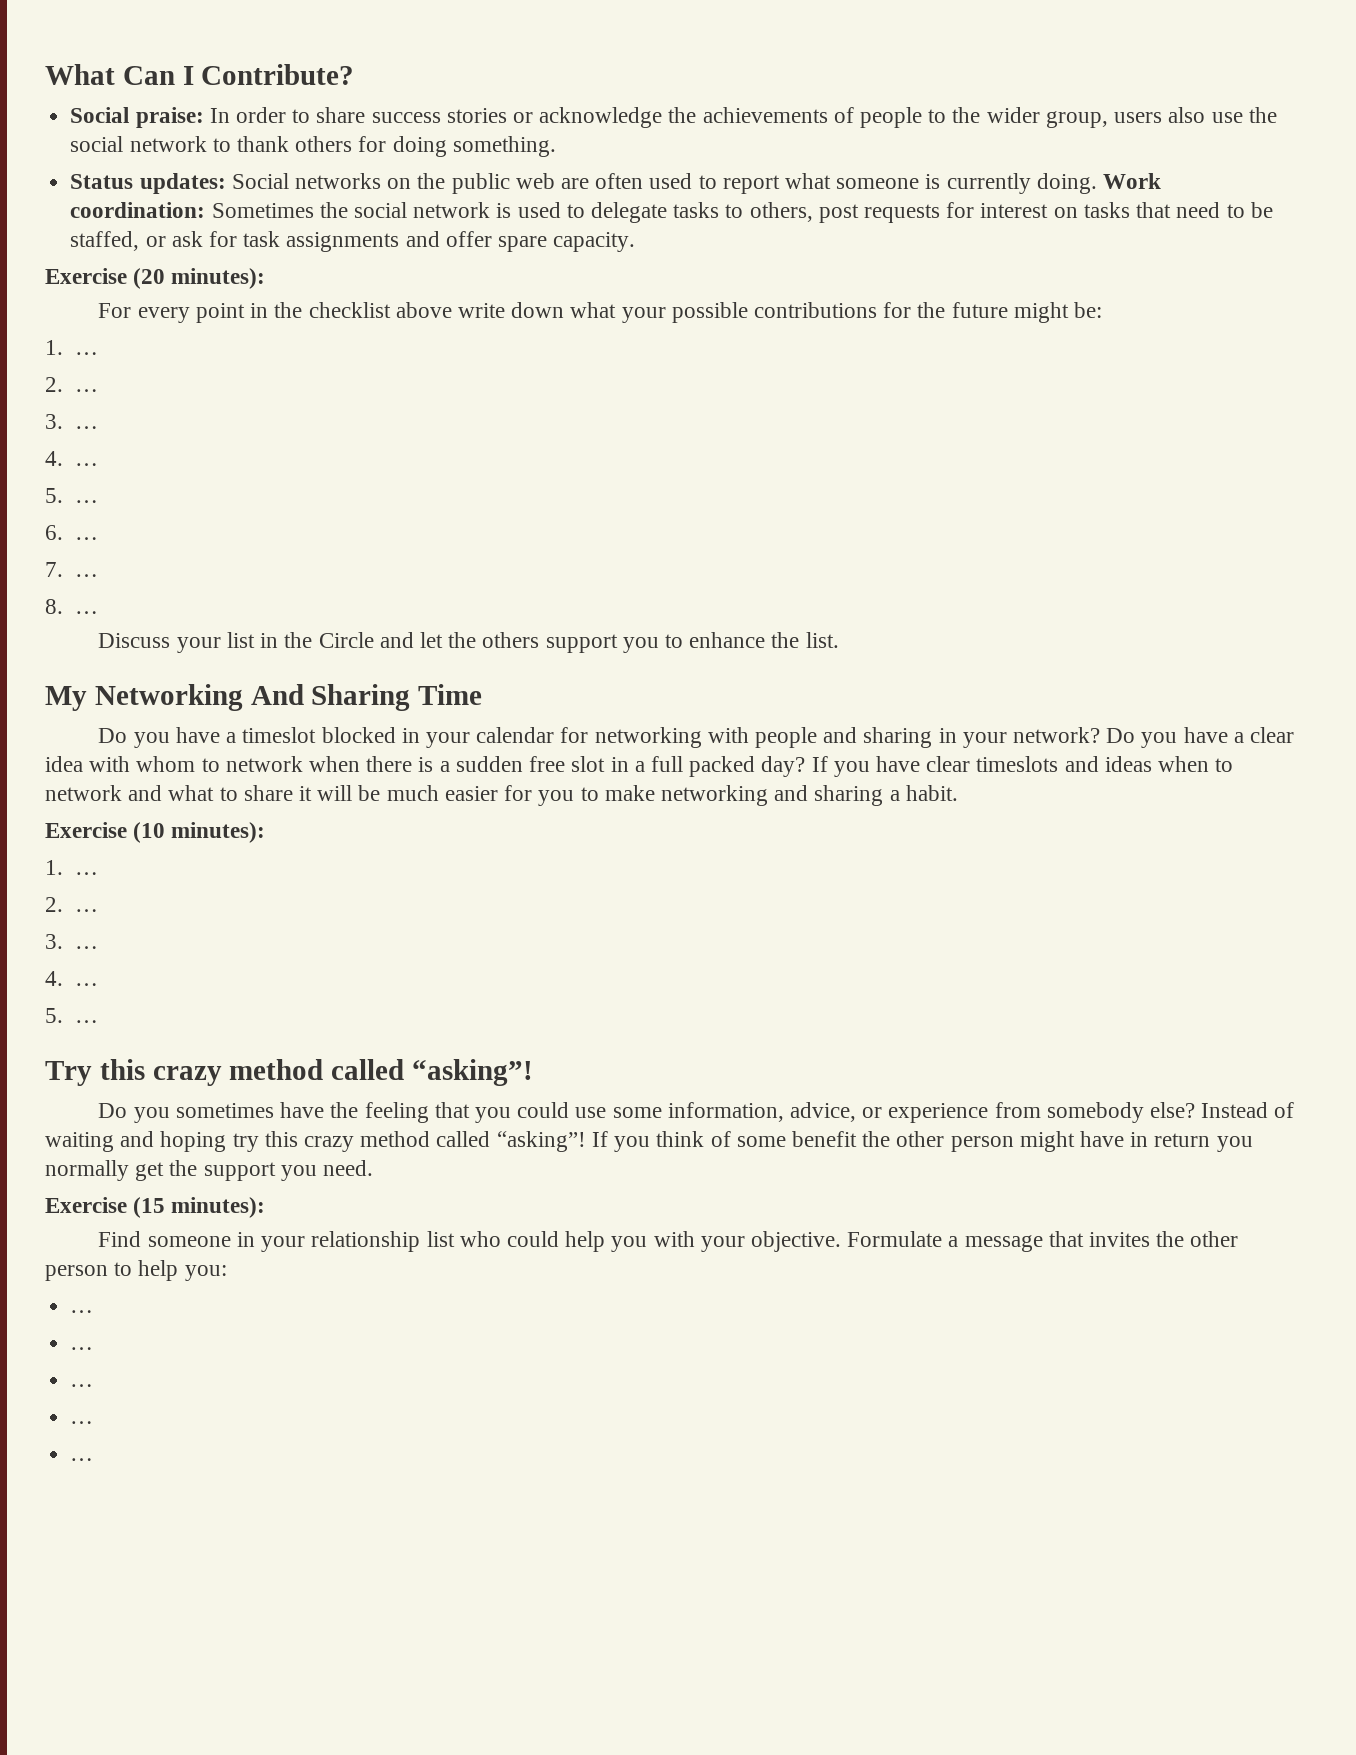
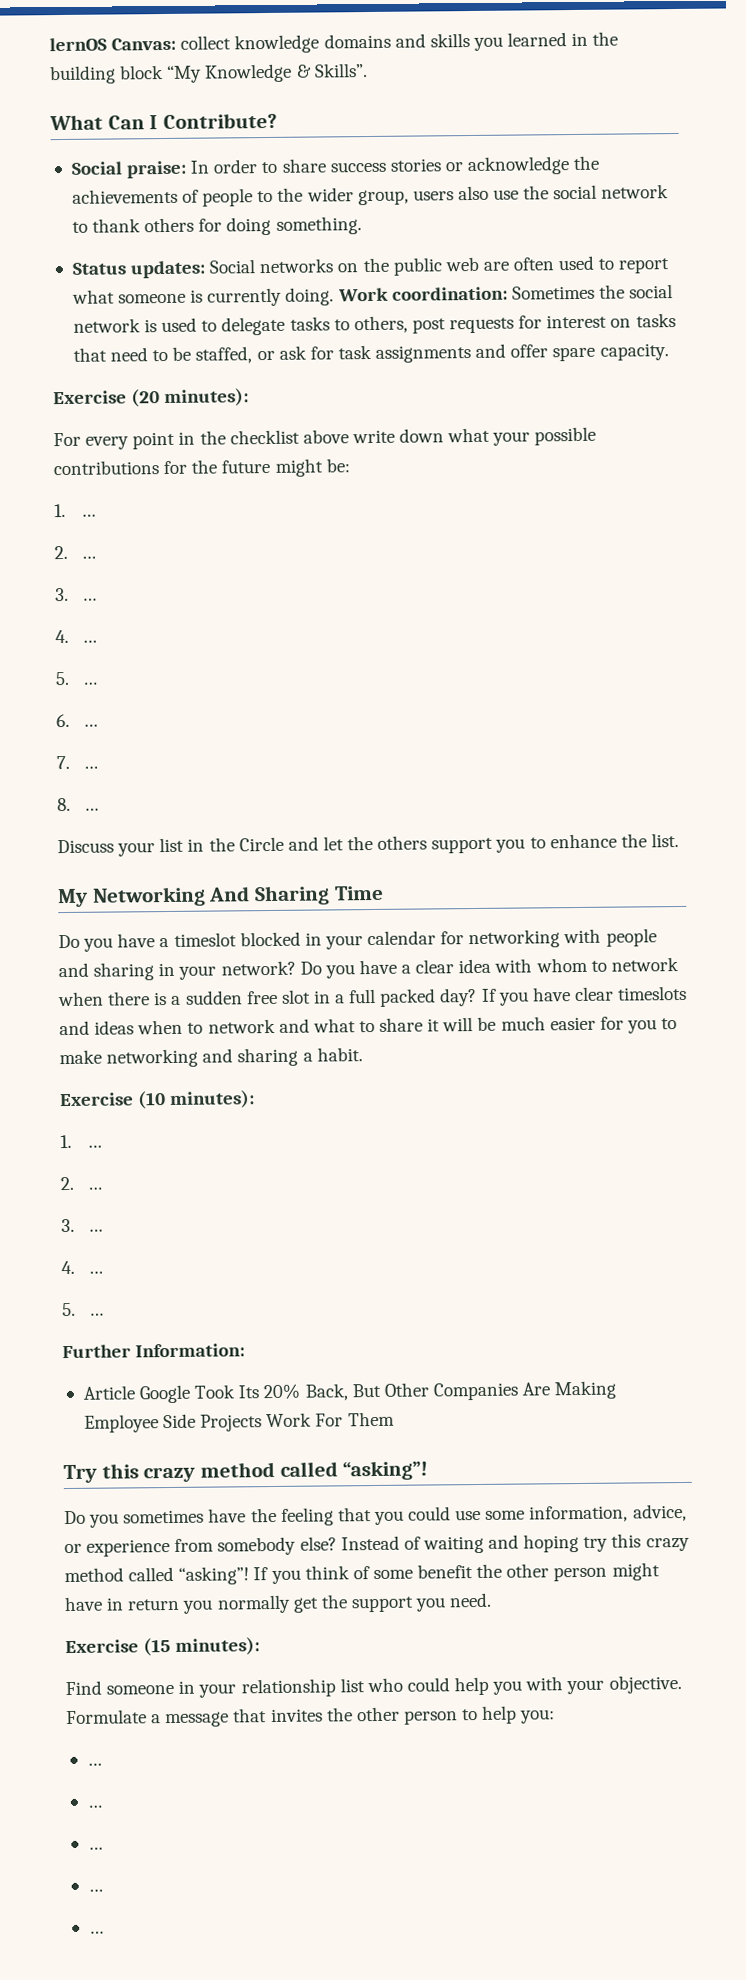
+ lernOS Canvas: collect knowledge domains and skills you learned in the building block “My Knowledge & Skills”.
+ Further Information:
+ Article Google Took Its 20% Back, But Other Companies Are Making Employee Side Projects Work For Them

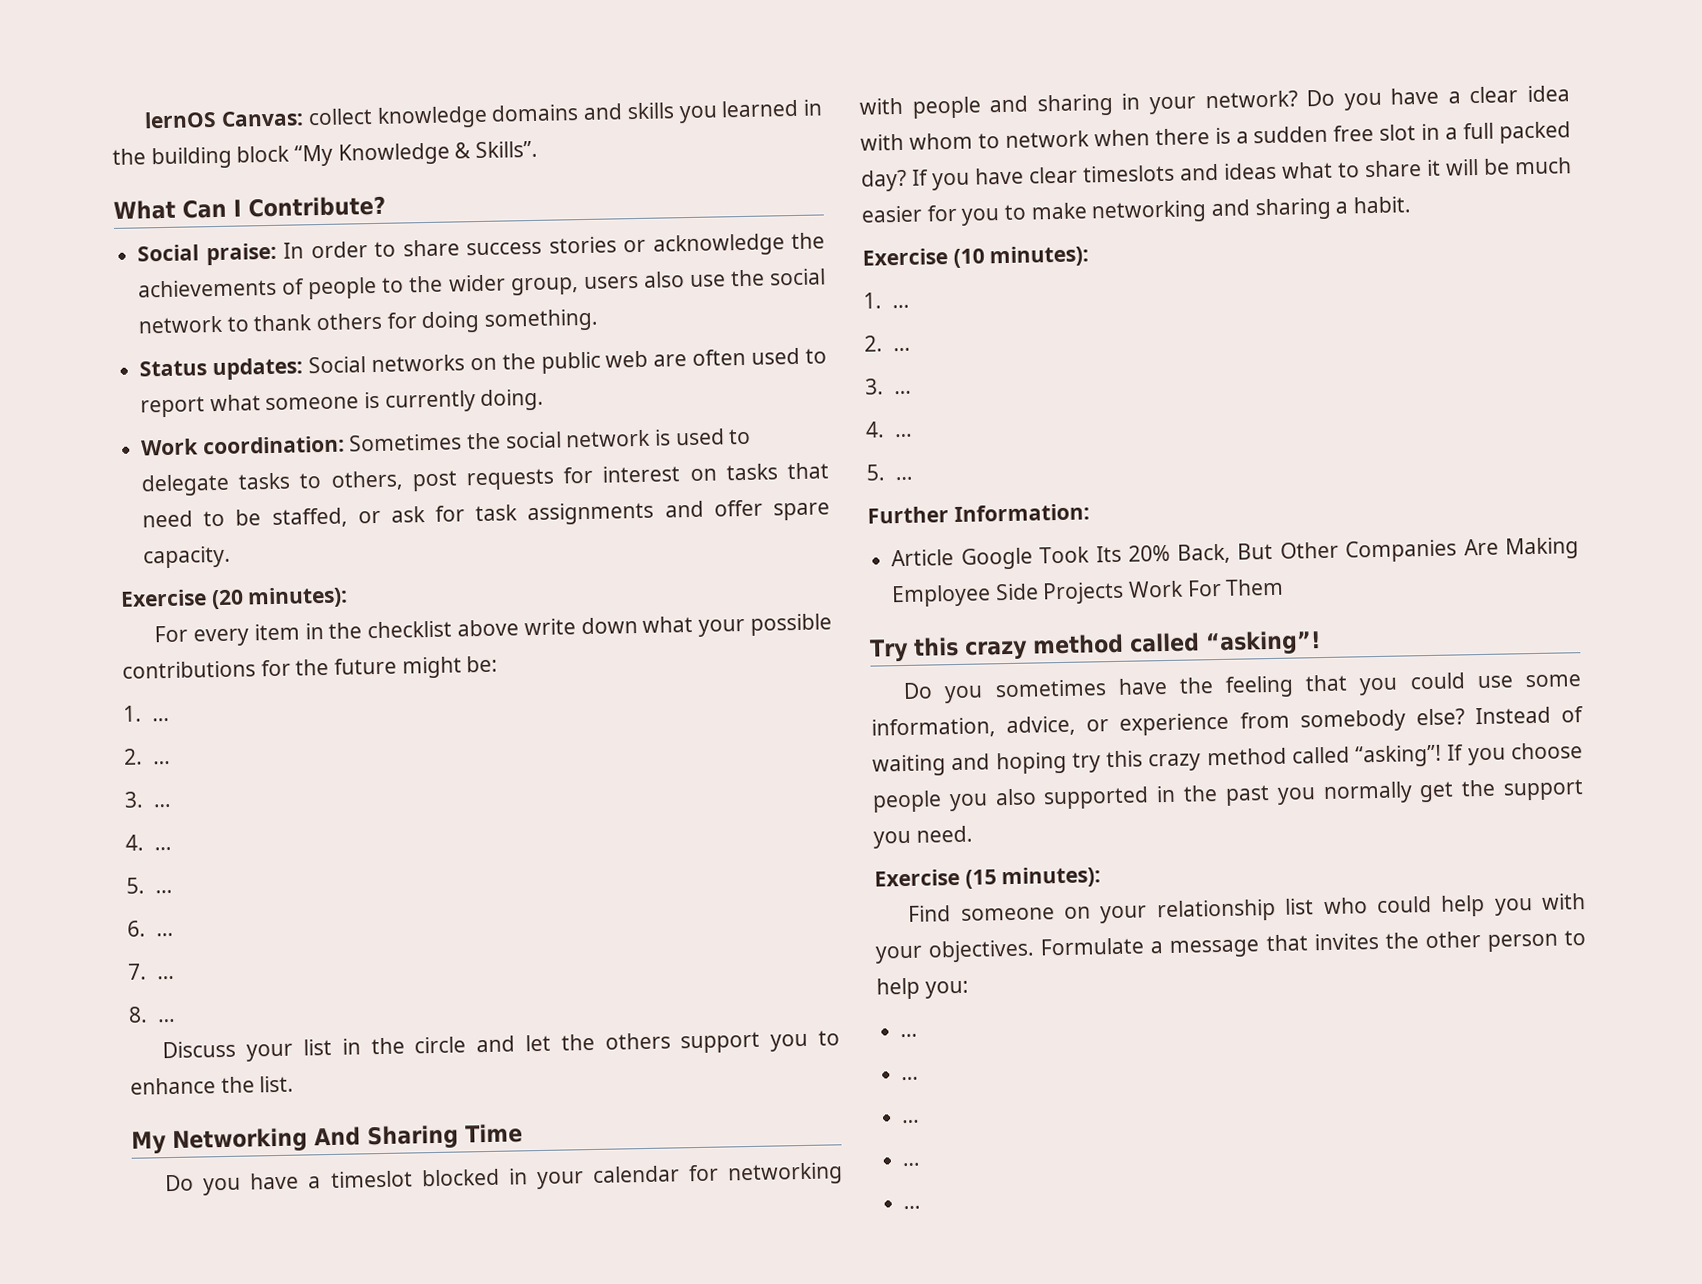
- Status updates: Social networks on the public web are often used to report what someone is currently doing. Work coordination: Sometimes the social network is used to delegate tasks to others, post requests for interest on tasks that need to be staffed, or ask for task assignments and offer spare capacity.
+ Status updates: Social networks on the public web are often used to report what someone is currently doing.
+ Work coordination: Sometimes the social network is used to delegate tasks to others, post requests for interest on tasks that need to be staffed, or ask for task assignments and offer spare capacity.
- For every point in the checklist above write down what your possible contributions for the future might be:
+ For every item in the checklist above write down what your possible contributions for the future might be:
- Discuss your list in the Circle and let the others support you to enhance the list.
+ Discuss your list in the circle and let the others support you to enhance the list.
- If you have clear timeslots and ideas when to network and what to share it will be much easier for you to make networking and sharing a habit.
+ If you have clear timeslots and ideas what to share it will be much easier for you to make networking and sharing a habit.
- If you think of some benefit the other person might have in return you normally get the support you need.
+ If you choose people you also supported in the past you normally get the support you need.
- Find someone in your relationship list who could help you with your objective.
+ Find someone on your relationship list who could help you with your objectives.

